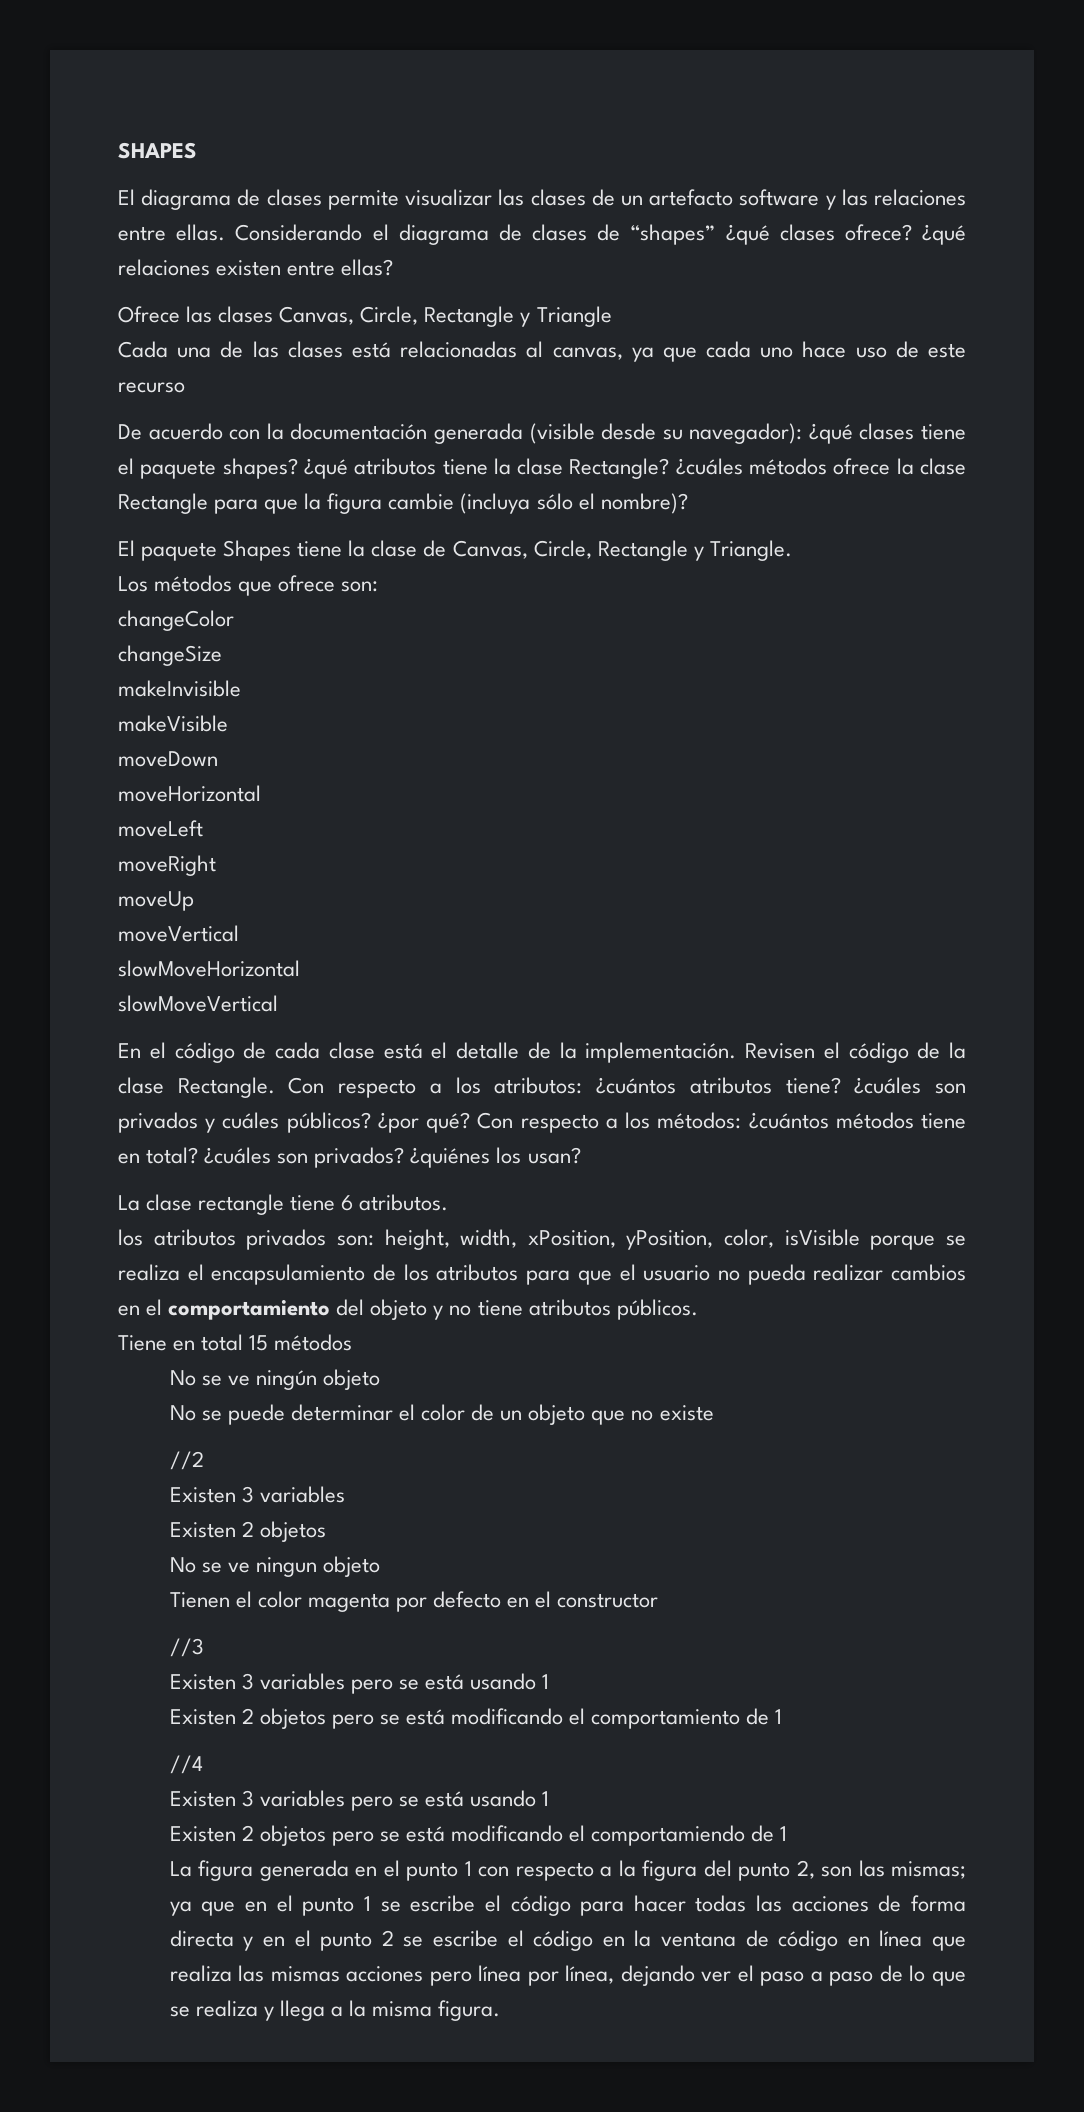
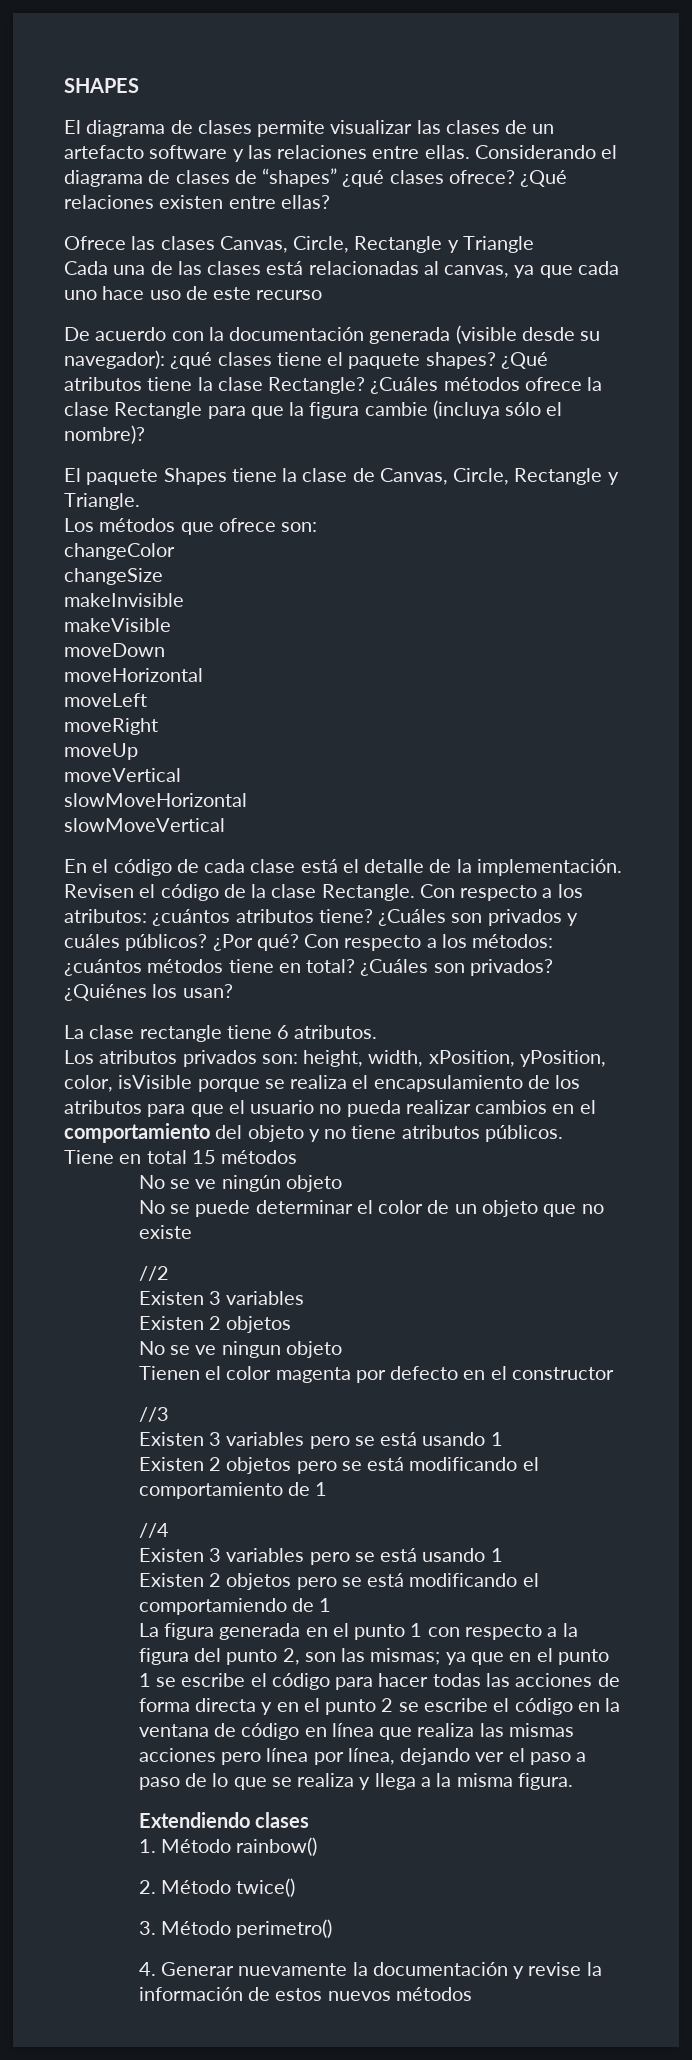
- ¿qué relaciones existen entre ellas?
+ ¿Qué relaciones existen entre ellas?
- ¿qué atributos tiene la clase Rectangle?
+ ¿Qué atributos tiene la clase Rectangle?
- ¿cuáles métodos ofrece la clase Rectangle para que la figura cambie (incluya sólo el nombre)?
+ ¿Cuáles métodos ofrece la clase Rectangle para que la figura cambie (incluya sólo el nombre)?
- ¿cuáles son privados y cuáles públicos?
+ ¿Cuáles son privados y cuáles públicos?
- ¿por qué?
+ ¿Por qué?
- ¿cuáles son privados?
+ ¿Cuáles son privados?
- ¿quiénes los usan?
+ ¿Quiénes los usan?
- los atributos privados son: height, width, xPosition, yPosition, color, isVisible porque se realiza el encapsulamiento de los atributos para que el usuario no pueda realizar cambios en el comportamiento del objeto y no tiene atributos públicos.
+ Los atributos privados son: height, width, xPosition, yPosition, color, isVisible porque se realiza el encapsulamiento de los atributos para que el usuario no pueda realizar cambios en el comportamiento del objeto y no tiene atributos públicos.
+ Extendiendo clases
+ 1. Método rainbow()
+ 2. Método twice()
+ 3. Método perimetro()
+ 4. Generar nuevamente la documentación y revise la información de estos nuevos métodos

